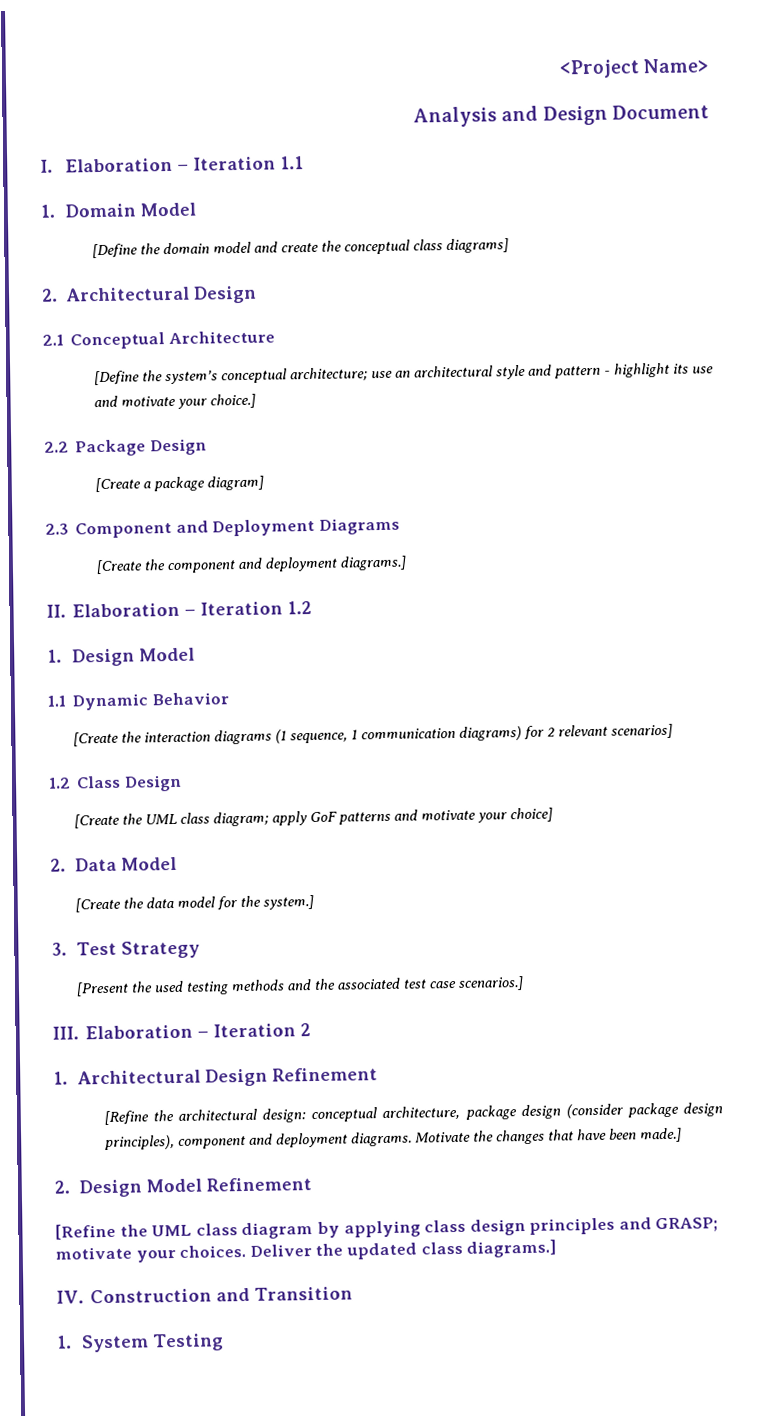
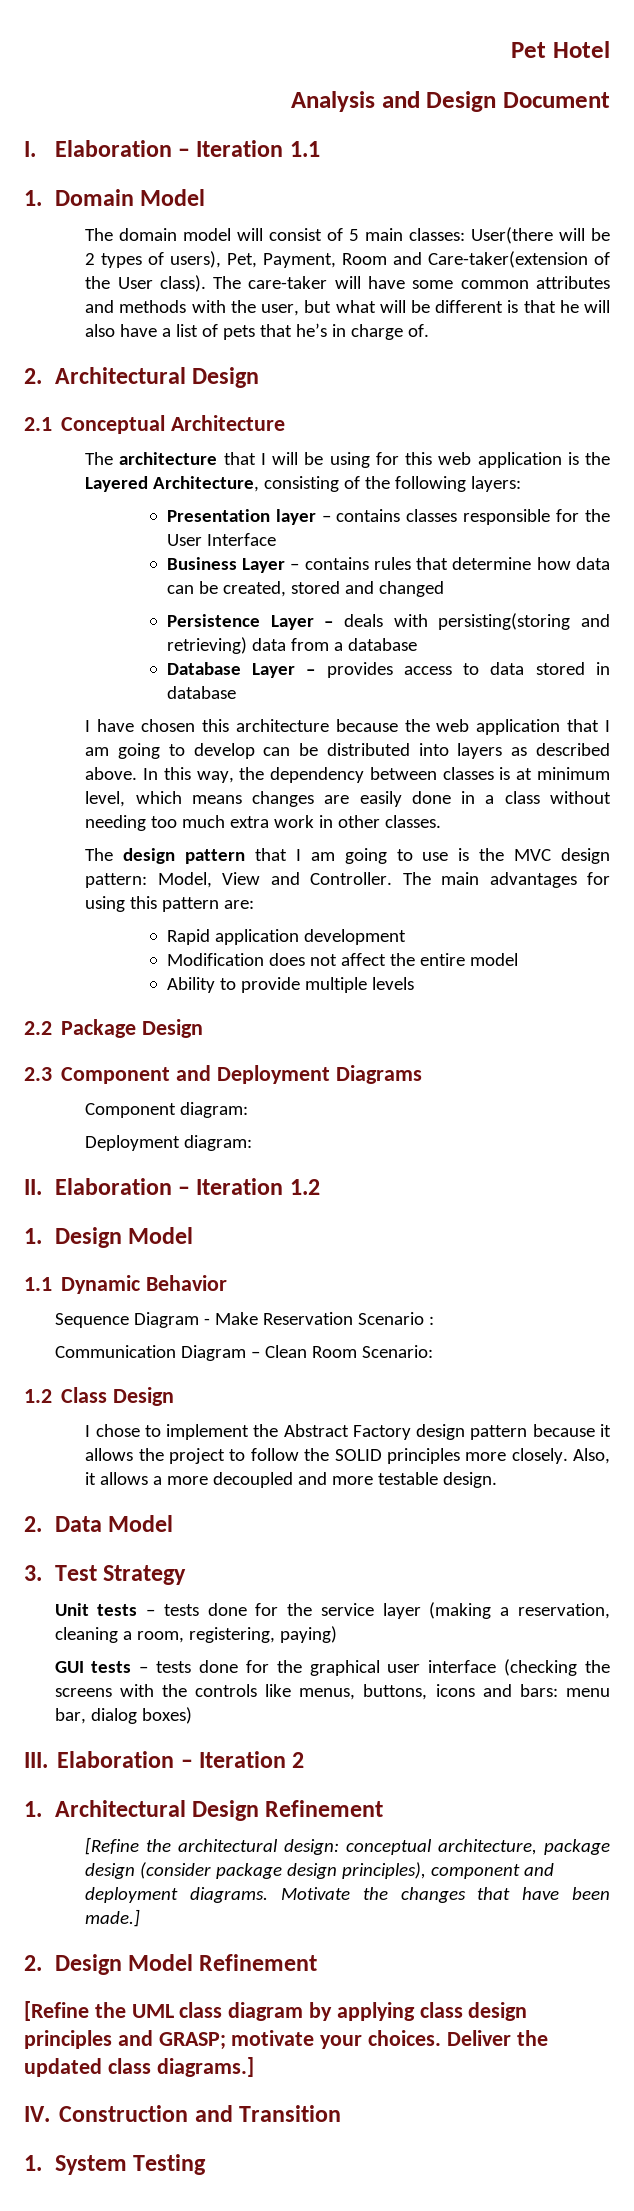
- <Project Name>
+ Pet Hotel
- [Define the domain model and create the conceptual class diagrams]
+ The domain model will consist of 5 main classes: User(there will be 2 types of users), Pet, Payment, Room and Care-taker(extension of the User class). The care-taker will have some common attributes and methods with the user, but what will be different is that he will also have a list of pets that he’s in charge of.
- [Define the system’s conceptual architecture; use an architectural style and pattern - highlight its use and motivate your choice.]
+ The architecture that I will be using for this web application is the Layered Architecture, consisting of the following layers:
+ Presentation layer – contains classes responsible for the User Interface
+ Business Layer – contains rules that determine how data can be created, stored and changed
+ Persistence Layer – deals with persisting(storing and retrieving) data from a database
+ Database Layer – provides access to data stored in database
+ I have chosen this architecture because the web application that I am going to develop can be distributed into layers as described above. In this way, the dependency between classes is at minimum level, which means changes are easily done in a class without needing too much extra work in other classes.
+ The design pattern that I am going to use is the MVC design pattern: Model, View and Controller. The main advantages for using this pattern are:
+ Rapid application development
+ Modification does not affect the entire model
+ Ability to provide multiple levels
- [Create a package diagram]
- [Create the component and deployment diagrams.]
+ Component diagram:
+ Deployment diagram:
- [Create the interaction diagrams (1 sequence, 1 communication diagrams) for 2 relevant scenarios]
+ Sequence Diagram - Make Reservation Scenario :
+ Communication Diagram – Clean Room Scenario:
  1.2 Class Design
- [Create the UML class diagram; apply GoF patterns and motivate your choice]
+ I chose to implement the Abstract Factory design pattern because it allows the project to follow the SOLID principles more closely. Also, it allows a more decoupled and more testable design.
  2. Data Model
- [Create the data model for the system.]
  3. Test Strategy
- [Present the used testing methods and the associated test case scenarios.]
+ Unit tests – tests done for the service layer (making a reservation, cleaning a room, registering, paying)
+ GUI tests – tests done for the graphical user interface (checking the screens with the controls like menus, buttons, icons and bars: menu bar, dialog boxes)

